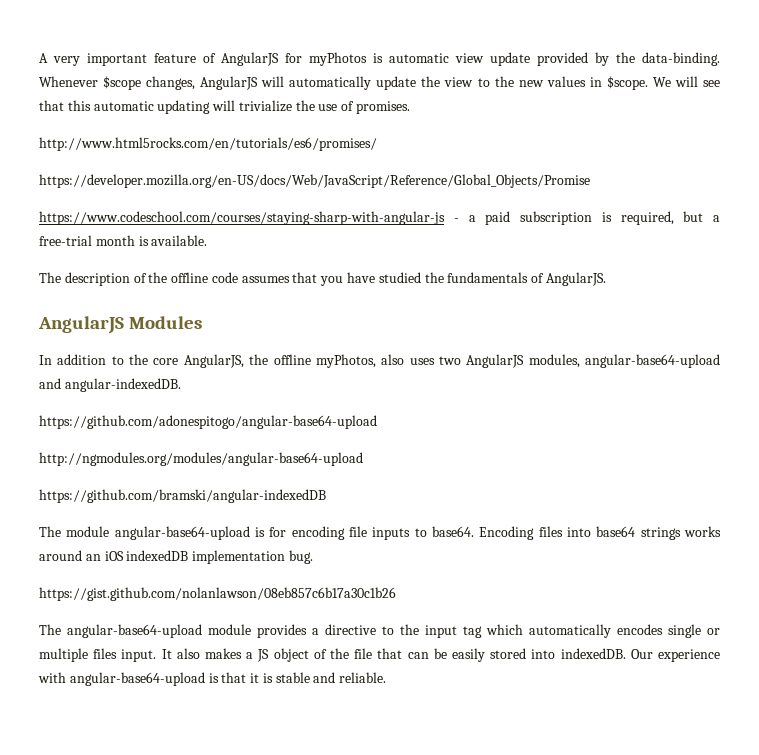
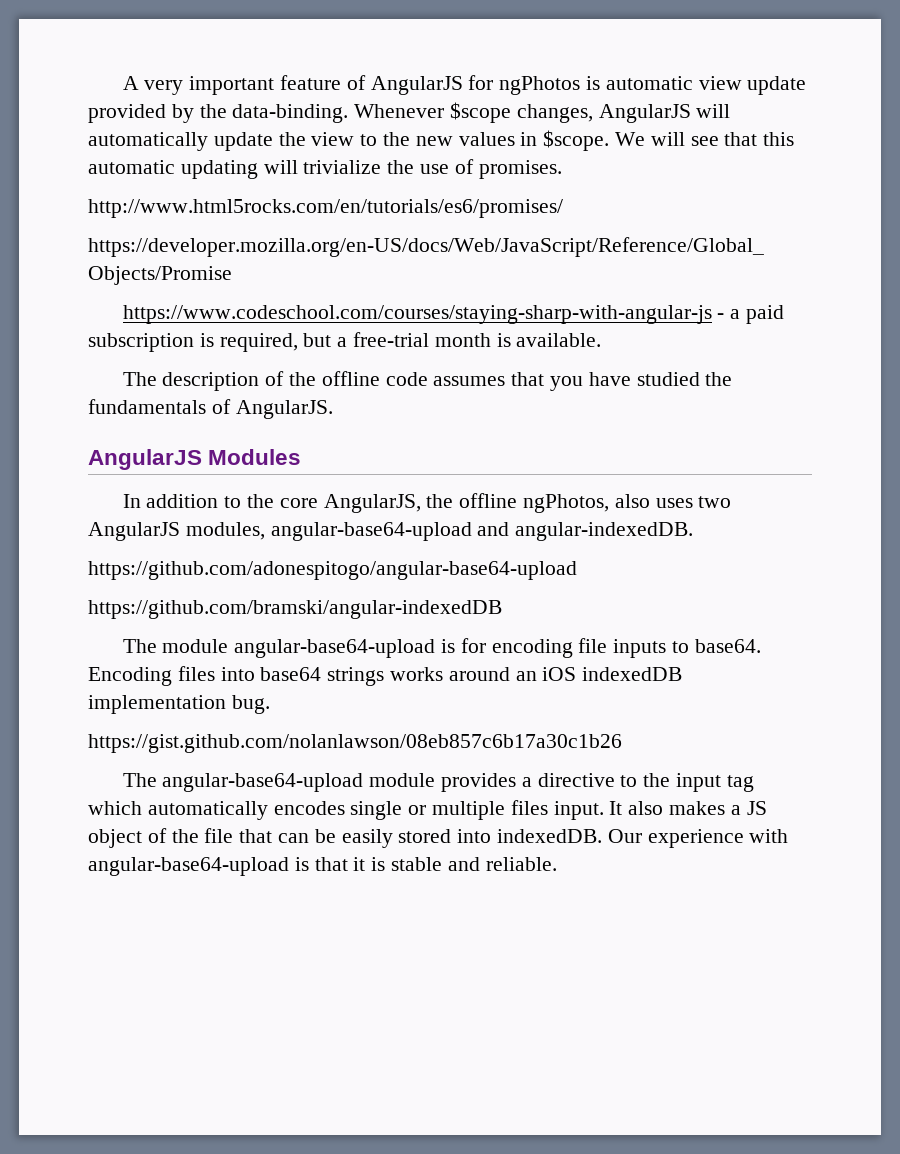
- A very important feature of AngularJS for myPhotos is automatic view update provided by the data-binding.
+ A very important feature of AngularJS for ngPhotos is automatic view update provided by the data-binding.
- In addition to the core AngularJS, the offline myPhotos, also uses two AngularJS modules, angular-base64-upload and angular-indexedDB.
+ In addition to the core AngularJS, the offline ngPhotos, also uses two AngularJS modules, angular-base64-upload and angular-indexedDB.
- http://ngmodules.org/modules/angular-base64-upload

